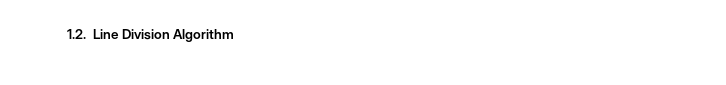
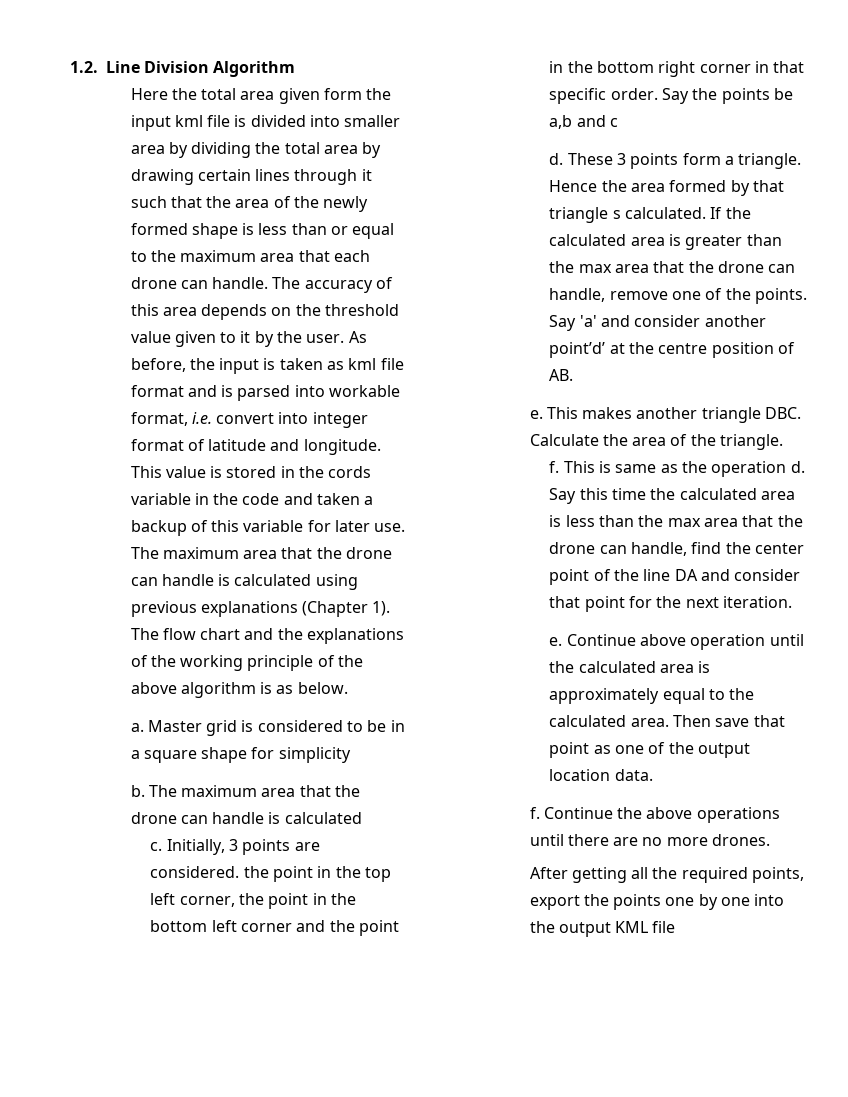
+ Here the total area given form the input kml file is divided into smaller area by dividing the total area by drawing certain lines through it such that the area of the newly formed shape is less than or equal to the maximum area that each drone can handle. The accuracy of this area depends on the threshold value given to it by the user. As before, the input is taken as kml file format and is parsed into workable format, i.e. convert into integer format of latitude and longitude. This value is stored in the cords variable in the code and taken a backup of this variable for later use. The maximum area that the drone can handle is calculated using previous explanations (Chapter 1). The flow chart and the explanations of the working principle of the above algorithm is as below.
+ a. Master grid is considered to be in a square shape for simplicity
+ b. The maximum area that the drone can handle is calculated
+ c. Initially, 3 points are considered. the point in the top left corner, the point in the bottom left corner and the point in the bottom right corner in that specific order. Say the points be a,b and c
+ d. These 3 points form a triangle. Hence the area formed by that triangle s calculated. If the calculated area is greater than the max area that the drone can handle, remove one of the points. Say 'a' and consider another point’d’ at the centre position of AB.
+ e. This makes another triangle DBC. Calculate the area of the triangle.
+ f. This is same as the operation d. Say this time the calculated area is less than the max area that the drone can handle, find the center point of the line DA and consider that point for the next iteration.
+ e. Continue above operation until the calculated area is approximately equal to the calculated area. Then save that point as one of the output location data.
+ f. Continue the above operations until there are no more drones.
+ After getting all the required points, export the points one by one into the output KML file

